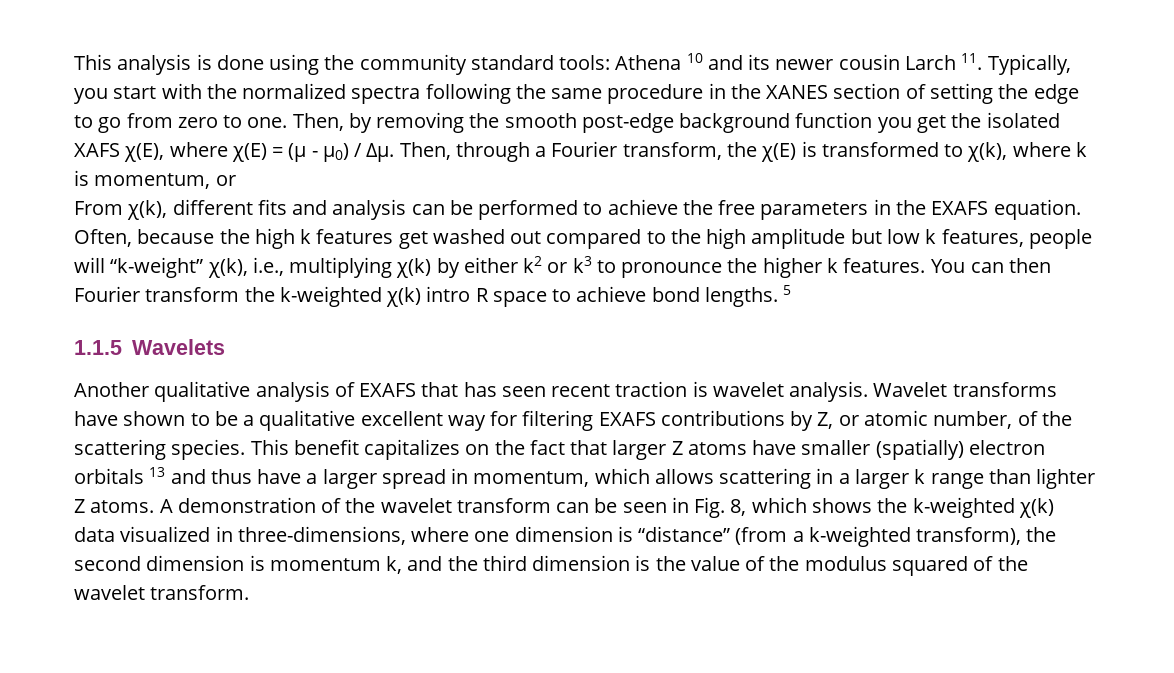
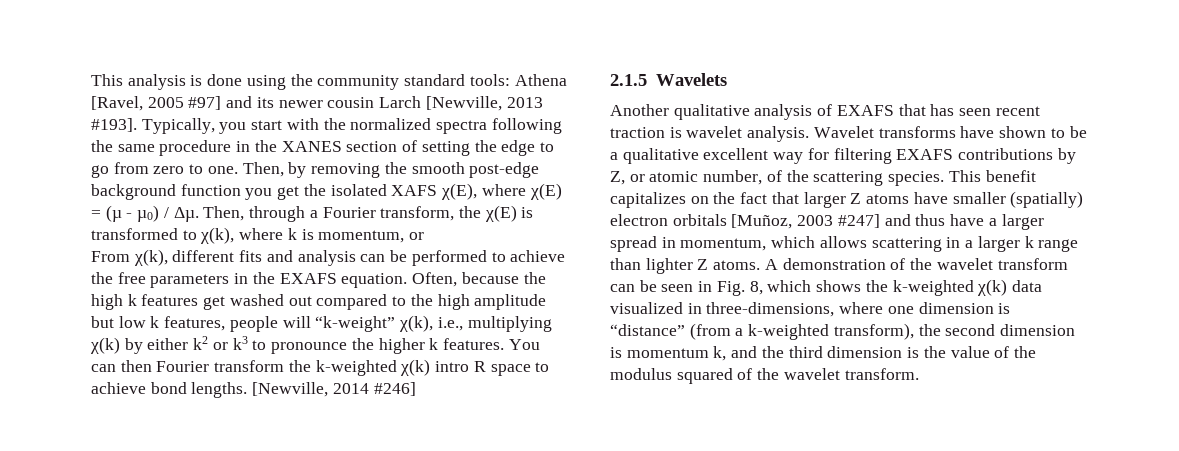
- This analysis is done using the community standard tools: Athena 10 and its newer cousin Larch 11. Typically, you start with the normalized spectra following the same procedure in the XANES section of setting the edge to go from zero to one.
+ This analysis is done using the community standard tools: Athena [Ravel, 2005 #97] and its newer cousin Larch [Newville, 2013 #193]. Typically, you start with the normalized spectra following the same procedure in the XANES section of setting the edge to go from zero to one.
- 5
- 1.1.5 Wavelets
+ [Newville, 2014 #246]
+ 2.1.5 Wavelets
- This benefit capitalizes on the fact that larger Z atoms have smaller (spatially) electron orbitals 13 and thus have a larger spread in momentum, which allows scattering in a larger k range than lighter Z atoms.
+ This benefit capitalizes on the fact that larger Z atoms have smaller (spatially) electron orbitals [Muñoz, 2003 #247] and thus have a larger spread in momentum, which allows scattering in a larger k range than lighter Z atoms.

